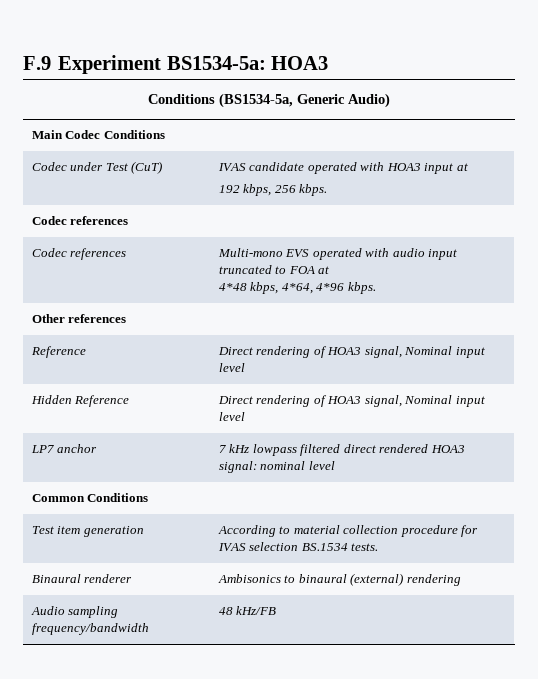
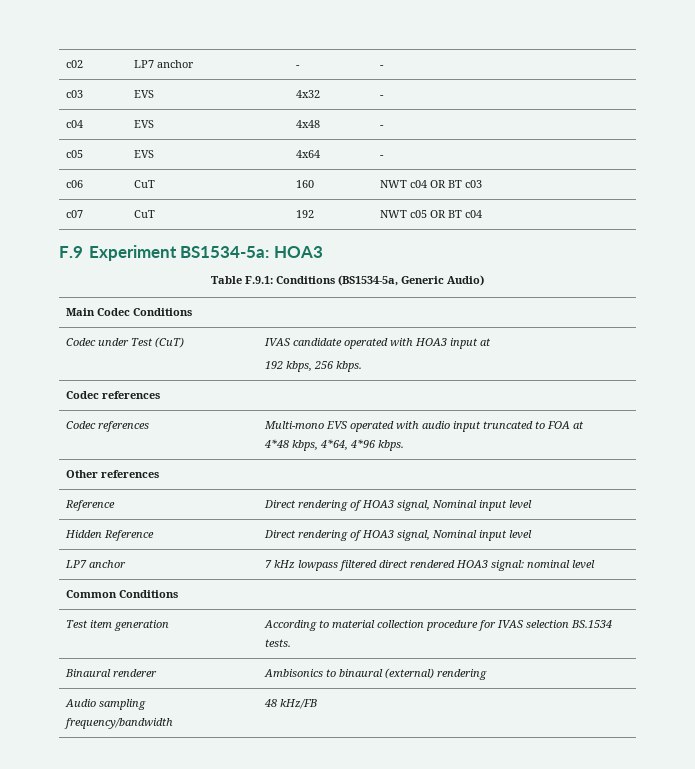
+ c02 | LP7 anchor | - | -
+ c03 | EVS | 4x32 | -
+ c04 | EVS | 4x48 | -
+ c05 | EVS | 4x64 | -
+ c06 | CuT | 160 | NWT c04 OR BT c03
+ c07 | CuT | 192 | NWT c05 OR BT c04
- Conditions (BS1534-5a, Generic Audio)
+ Table F.9.1: Conditions (BS1534-5a, Generic Audio)

